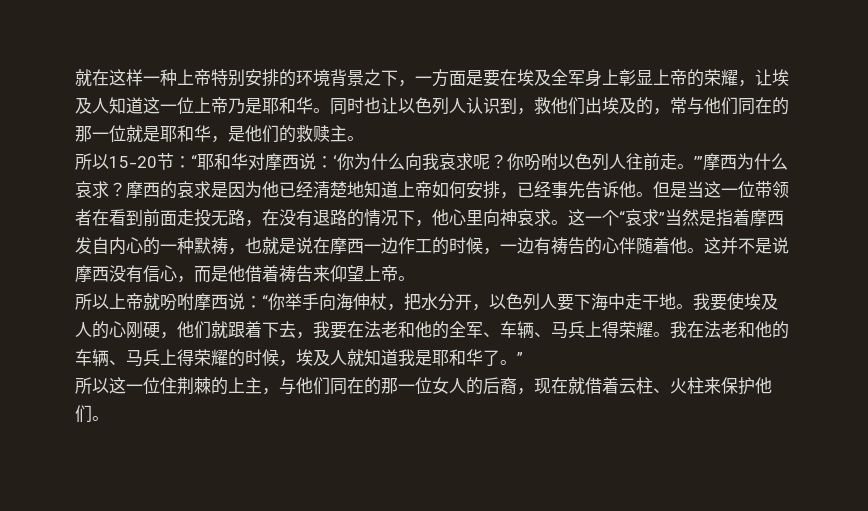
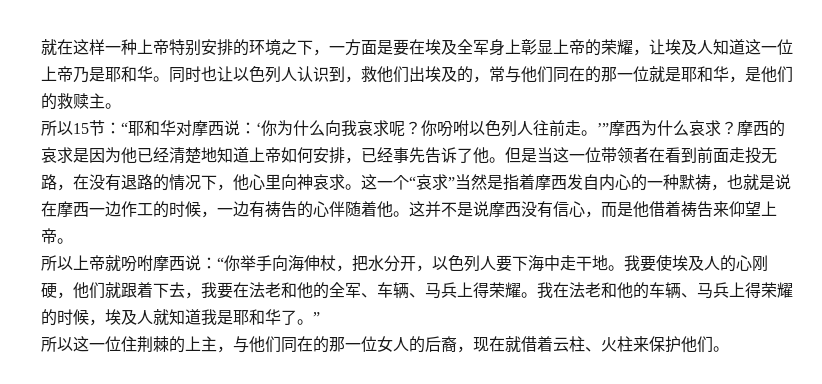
- 就在这样一种上帝特别安排的环境背景之下，一方面是要在埃及全军身上彰显上帝的荣耀，让埃及人知道这一位上帝乃是耶和华。
+ 就在这样一种上帝特别安排的环境之下，一方面是要在埃及全军身上彰显上帝的荣耀，让埃及人知道这一位上帝乃是耶和华。
- 所以15-20节：“耶和华对摩西说：‘你为什么向我哀求呢？
+ 所以15节：“耶和华对摩西说：‘你为什么向我哀求呢？
- 摩西的哀求是因为他已经清楚地知道上帝如何安排，已经事先告诉他。
+ 摩西的哀求是因为他已经清楚地知道上帝如何安排，已经事先告诉了他。

